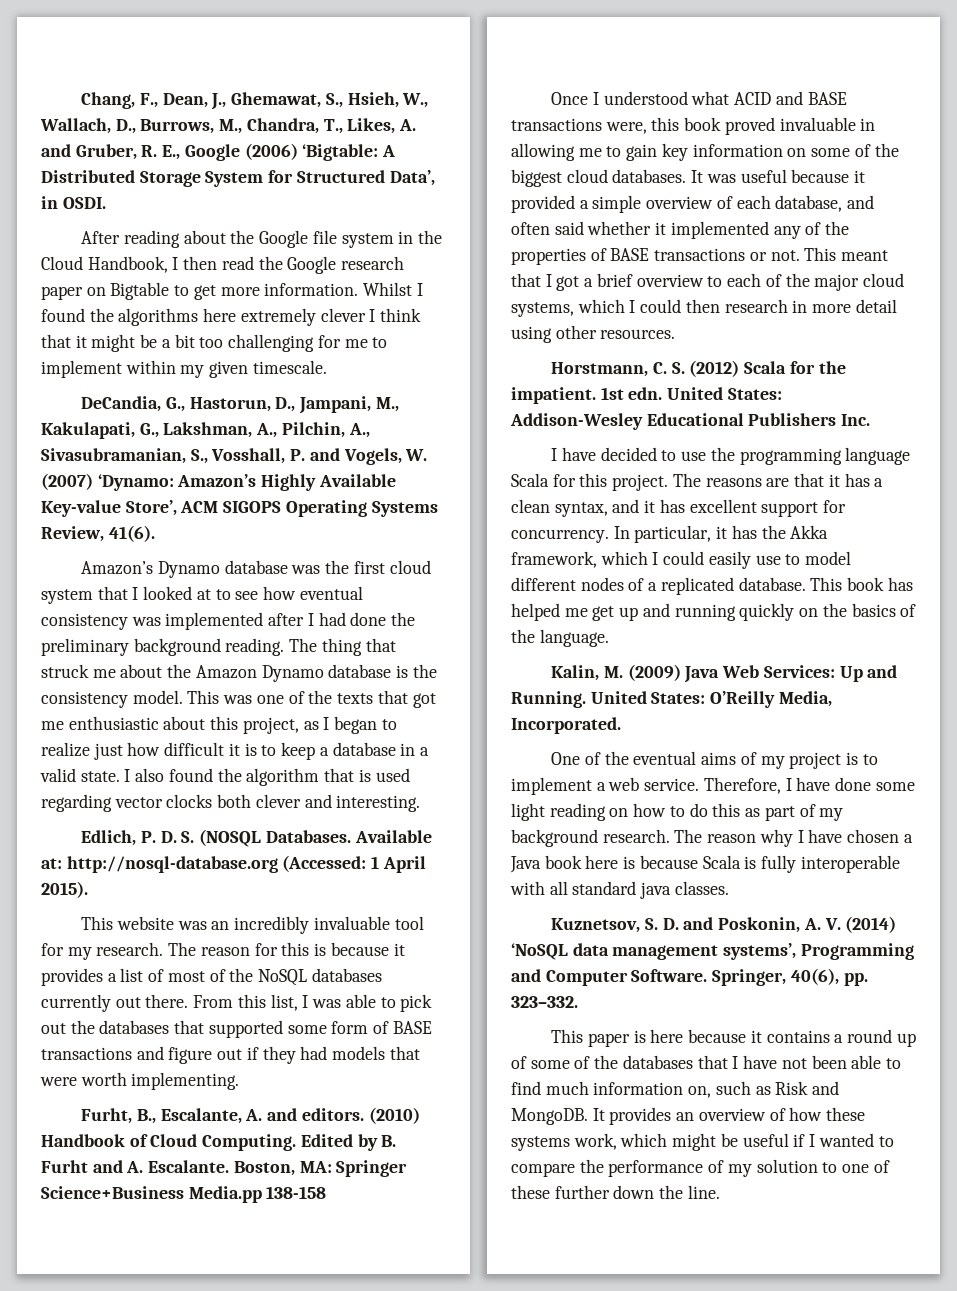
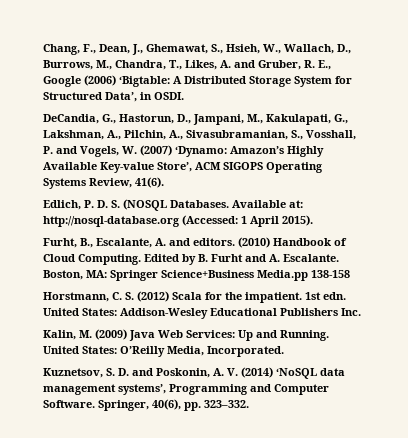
- After reading about the Google file system in the Cloud Handbook, I then read the Google research paper on Bigtable to get more information. Whilst I found the algorithms here extremely clever I think that it might be a bit too challenging for me to implement within my given timescale.
- Amazon’s Dynamo database was the first cloud system that I looked at to see how eventual consistency was implemented after I had done the preliminary background reading. The thing that struck me about the Amazon Dynamo database is the consistency model. This was one of the texts that got me enthusiastic about this project, as I began to realize just how difficult it is to keep a database in a valid state. I also found the algorithm that is used regarding vector clocks both clever and interesting.
- This website was an incredibly invaluable tool for my research. The reason for this is because it provides a list of most of the NoSQL databases currently out there. From this list, I was able to pick out the databases that supported some form of BASE transactions and figure out if they had models that were worth implementing.
- Once I understood what ACID and BASE transactions were, this book proved invaluable in allowing me to gain key information on some of the biggest cloud databases. It was useful because it provided a simple overview of each database, and often said whether it implemented any of the properties of BASE transactions or not. This meant that I got a brief overview to each of the major cloud systems, which I could then research in more detail using other resources.
- I have decided to use the programming language Scala for this project. The reasons are that it has a clean syntax, and it has excellent support for concurrency. In particular, it has the Akka framework, which I could easily use to model different nodes of a replicated database. This book has helped me get up and running quickly on the basics of the language.
- One of the eventual aims of my project is to implement a web service. Therefore, I have done some light reading on how to do this as part of my background research. The reason why I have chosen a Java book here is because Scala is fully interoperable with all standard java classes.
- This paper is here because it contains a round up of some of the databases that I have not been able to find much information on, such as Risk and MongoDB. It provides an overview of how these systems work, which might be useful if I wanted to compare the performance of my solution to one of these further down the line.

